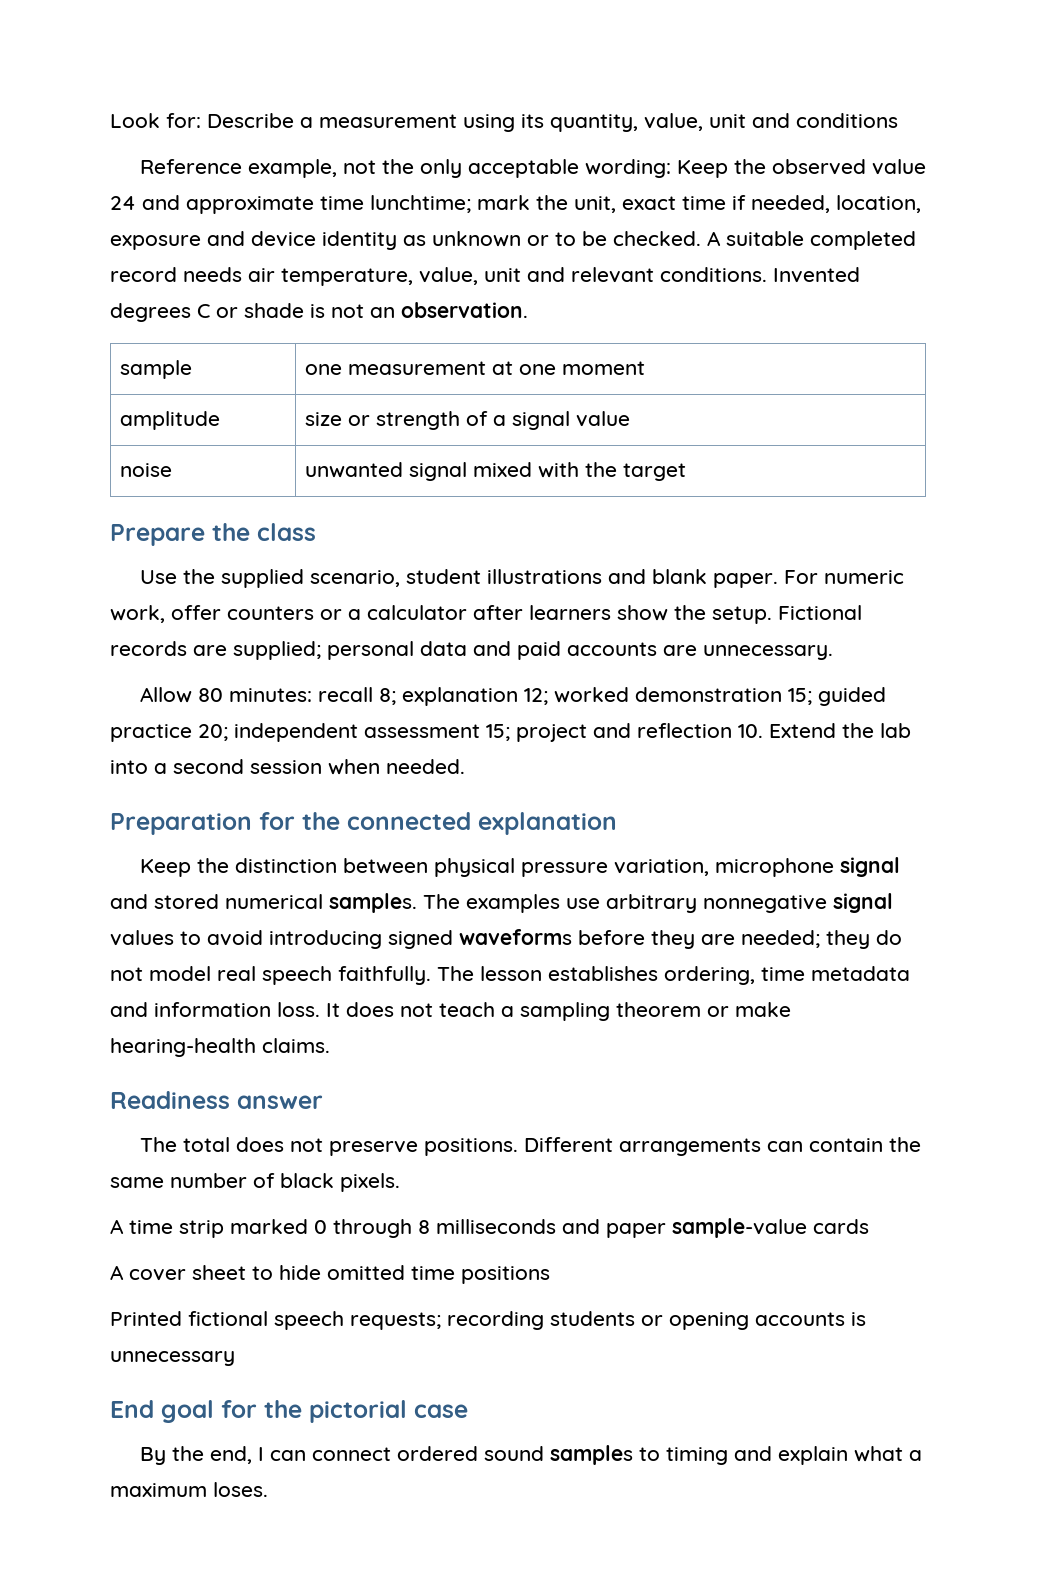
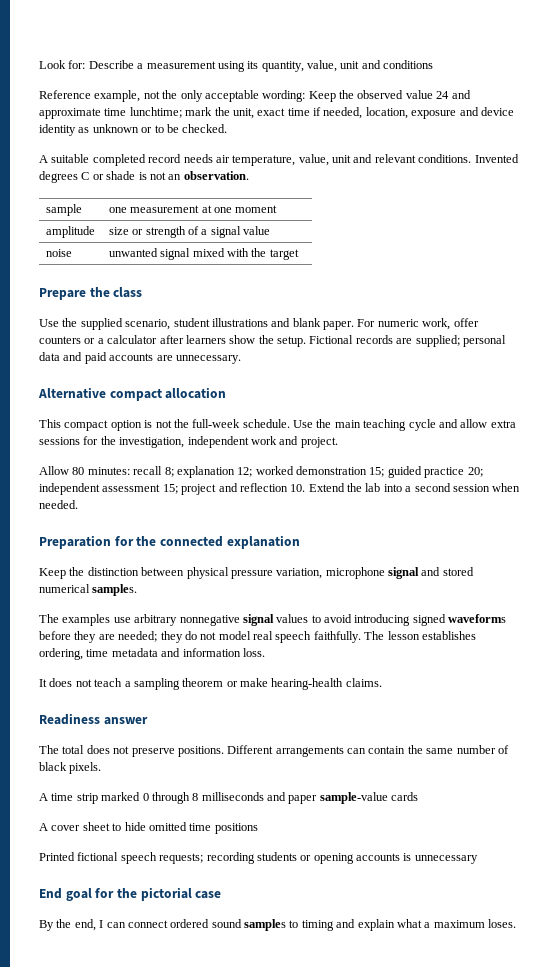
- Reference example, not the only acceptable wording: Keep the observed value 24 and approximate time lunchtime; mark the unit, exact time if needed, location, exposure and device identity as unknown or to be checked. A suitable completed record needs air temperature, value, unit and relevant conditions.
+ Reference example, not the only acceptable wording: Keep the observed value 24 and approximate time lunchtime; mark the unit, exact time if needed, location, exposure and device identity as unknown or to be checked.
+ A suitable completed record needs air temperature, value, unit and relevant conditions.
+ Alternative compact allocation
+ This compact option is not the full-week schedule. Use the main teaching cycle and allow extra sessions for the investigation, independent work and project.
- Keep the distinction between physical pressure variation, microphone signal and stored numerical samples. The examples use arbitrary nonnegative signal values to avoid introducing signed waveforms before they are needed; they do not model real speech faithfully.
+ Keep the distinction between physical pressure variation, microphone signal and stored numerical samples.
+ The examples use arbitrary nonnegative signal values to avoid introducing signed waveforms before they are needed; they do not model real speech faithfully.
- The lesson establishes ordering, time metadata and information loss. It does not teach a sampling theorem or make hearing-health claims.
+ The lesson establishes ordering, time metadata and information loss.
+ It does not teach a sampling theorem or make hearing-health claims.

